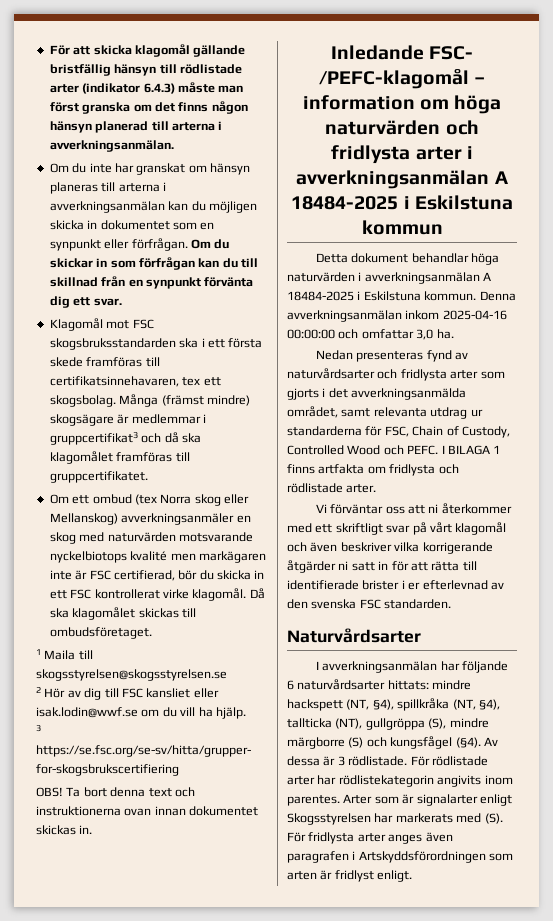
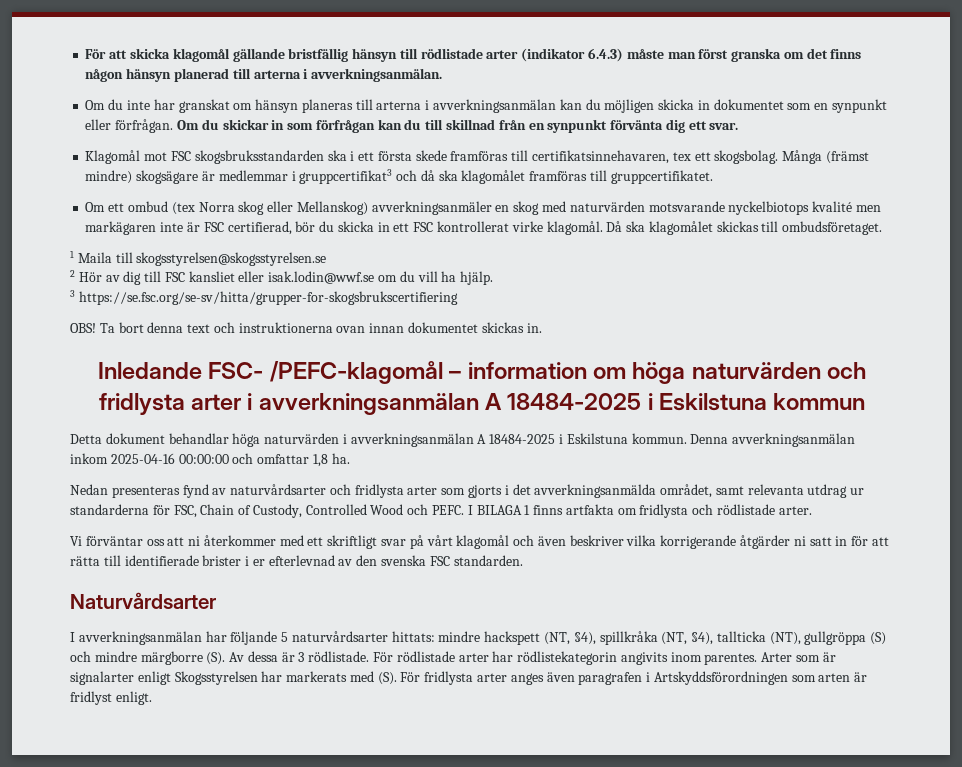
- Denna avverkningsanmälan inkom 2025-04-16 00:00:00 och omfattar 3,0 ha.
+ Denna avverkningsanmälan inkom 2025-04-16 00:00:00 och omfattar 1,8 ha.
- I avverkningsanmälan har följande 6 naturvårdsarter hittats: mindre hackspett (NT, §4), spillkråka (NT, §4), tallticka (NT), gullgröppa (S), mindre märgborre (S) och kungsfågel (§4). Av dessa är 3 rödlistade.
+ I avverkningsanmälan har följande 5 naturvårdsarter hittats: mindre hackspett (NT, §4), spillkråka (NT, §4), tallticka (NT), gullgröppa (S) och mindre märgborre (S). Av dessa är 3 rödlistade.

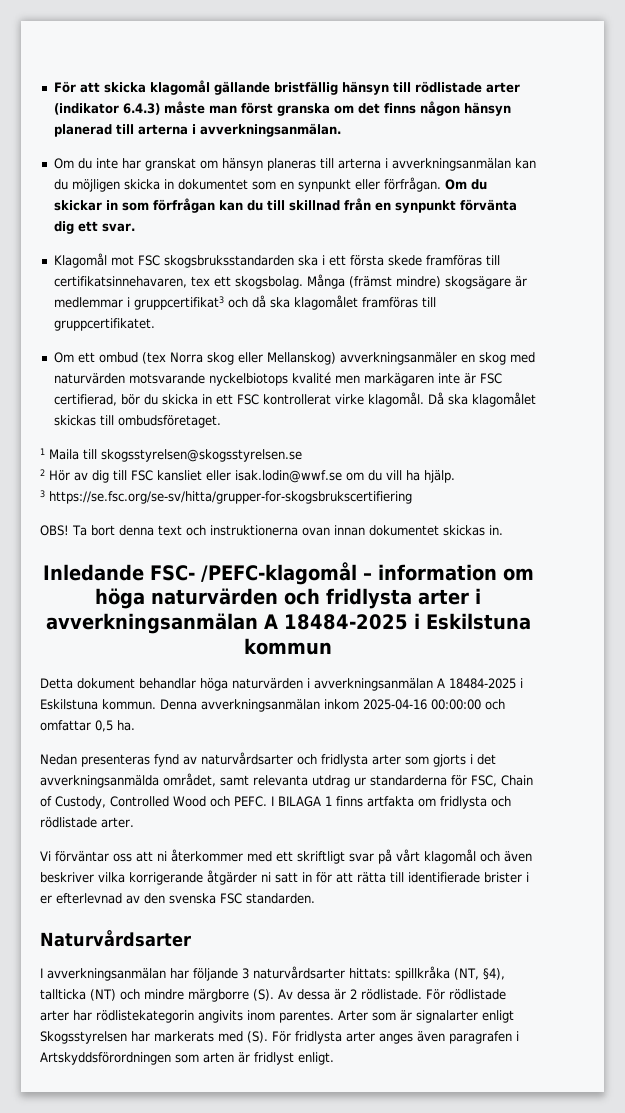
- Denna avverkningsanmälan inkom 2025-04-16 00:00:00 och omfattar 1,8 ha.
+ Denna avverkningsanmälan inkom 2025-04-16 00:00:00 och omfattar 0,5 ha.
- I avverkningsanmälan har följande 5 naturvårdsarter hittats: mindre hackspett (NT, §4), spillkråka (NT, §4), tallticka (NT), gullgröppa (S) och mindre märgborre (S). Av dessa är 3 rödlistade.
+ I avverkningsanmälan har följande 3 naturvårdsarter hittats: spillkråka (NT, §4), tallticka (NT) och mindre märgborre (S). Av dessa är 2 rödlistade.

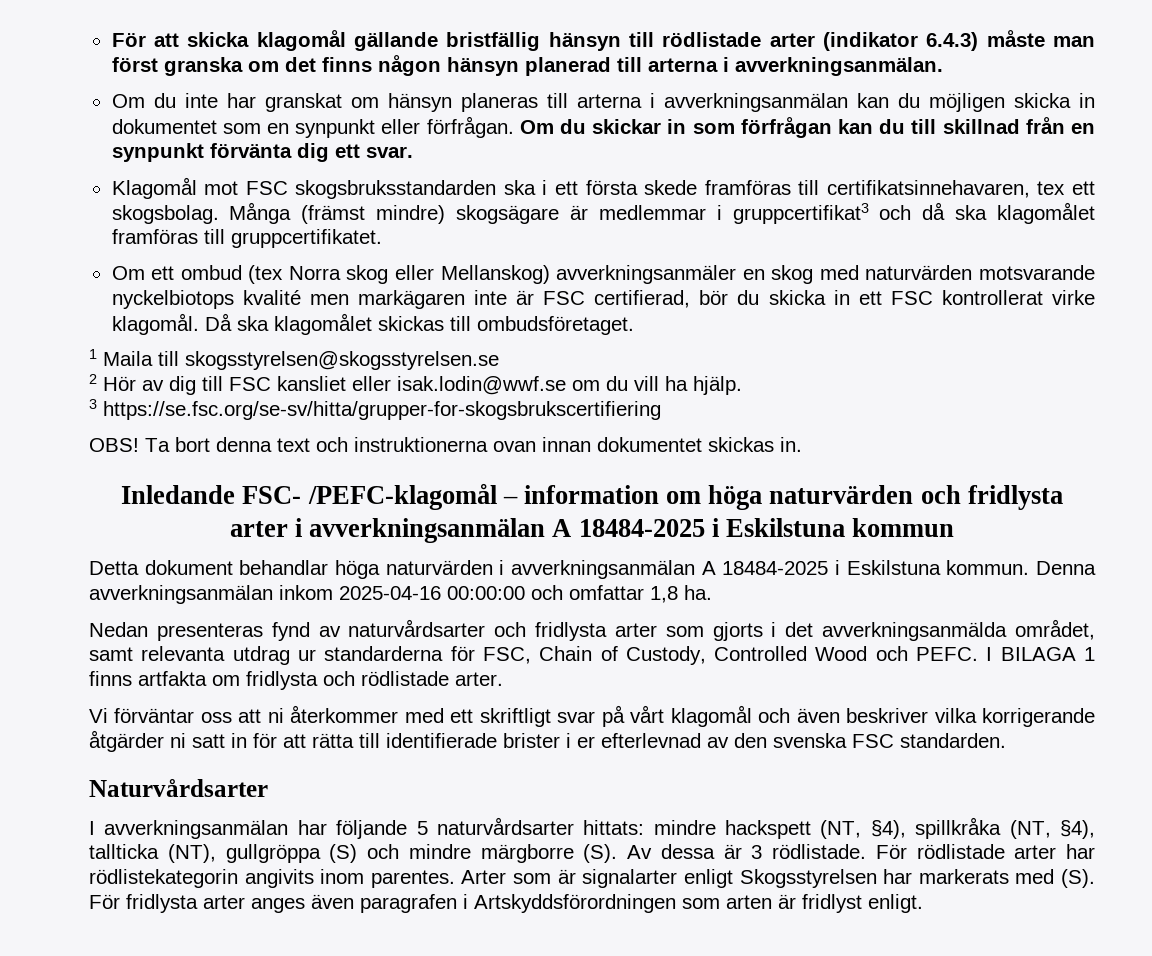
- Denna avverkningsanmälan inkom 2025-04-16 00:00:00 och omfattar 0,5 ha.
+ Denna avverkningsanmälan inkom 2025-04-16 00:00:00 och omfattar 1,8 ha.
- I avverkningsanmälan har följande 3 naturvårdsarter hittats: spillkråka (NT, §4), tallticka (NT) och mindre märgborre (S). Av dessa är 2 rödlistade.
+ I avverkningsanmälan har följande 5 naturvårdsarter hittats: mindre hackspett (NT, §4), spillkråka (NT, §4), tallticka (NT), gullgröppa (S) och mindre märgborre (S). Av dessa är 3 rödlistade.

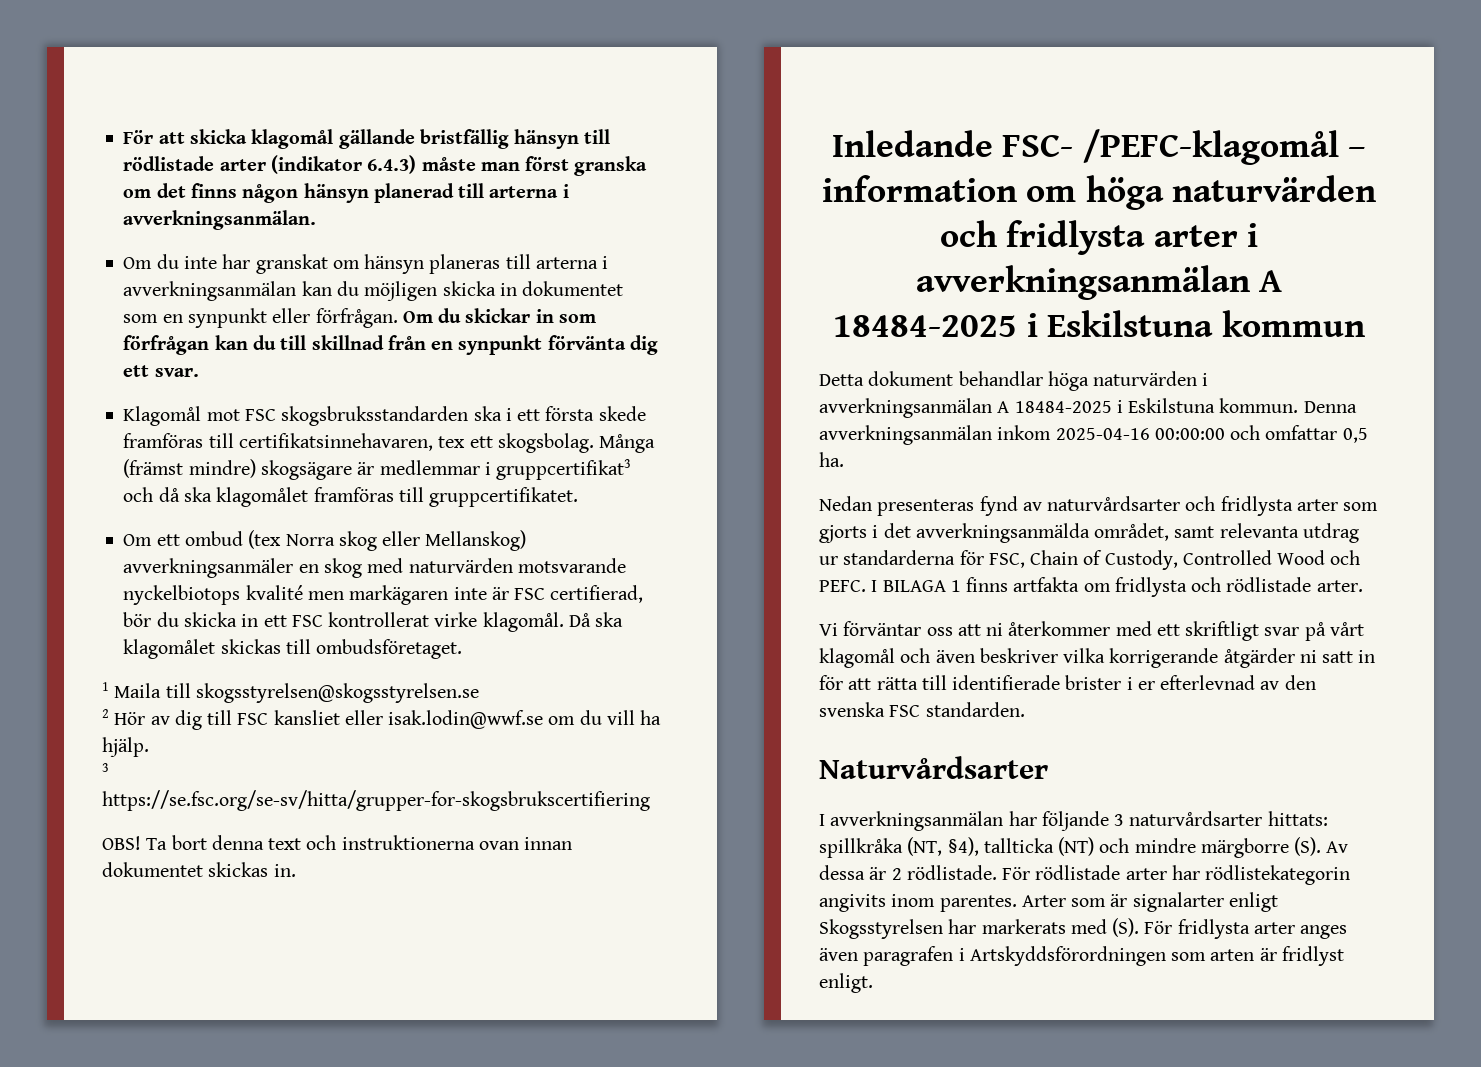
- Denna avverkningsanmälan inkom 2025-04-16 00:00:00 och omfattar 1,8 ha.
+ Denna avverkningsanmälan inkom 2025-04-16 00:00:00 och omfattar 0,5 ha.
- I avverkningsanmälan har följande 5 naturvårdsarter hittats: mindre hackspett (NT, §4), spillkråka (NT, §4), tallticka (NT), gullgröppa (S) och mindre märgborre (S). Av dessa är 3 rödlistade.
+ I avverkningsanmälan har följande 3 naturvårdsarter hittats: spillkråka (NT, §4), tallticka (NT) och mindre märgborre (S). Av dessa är 2 rödlistade.

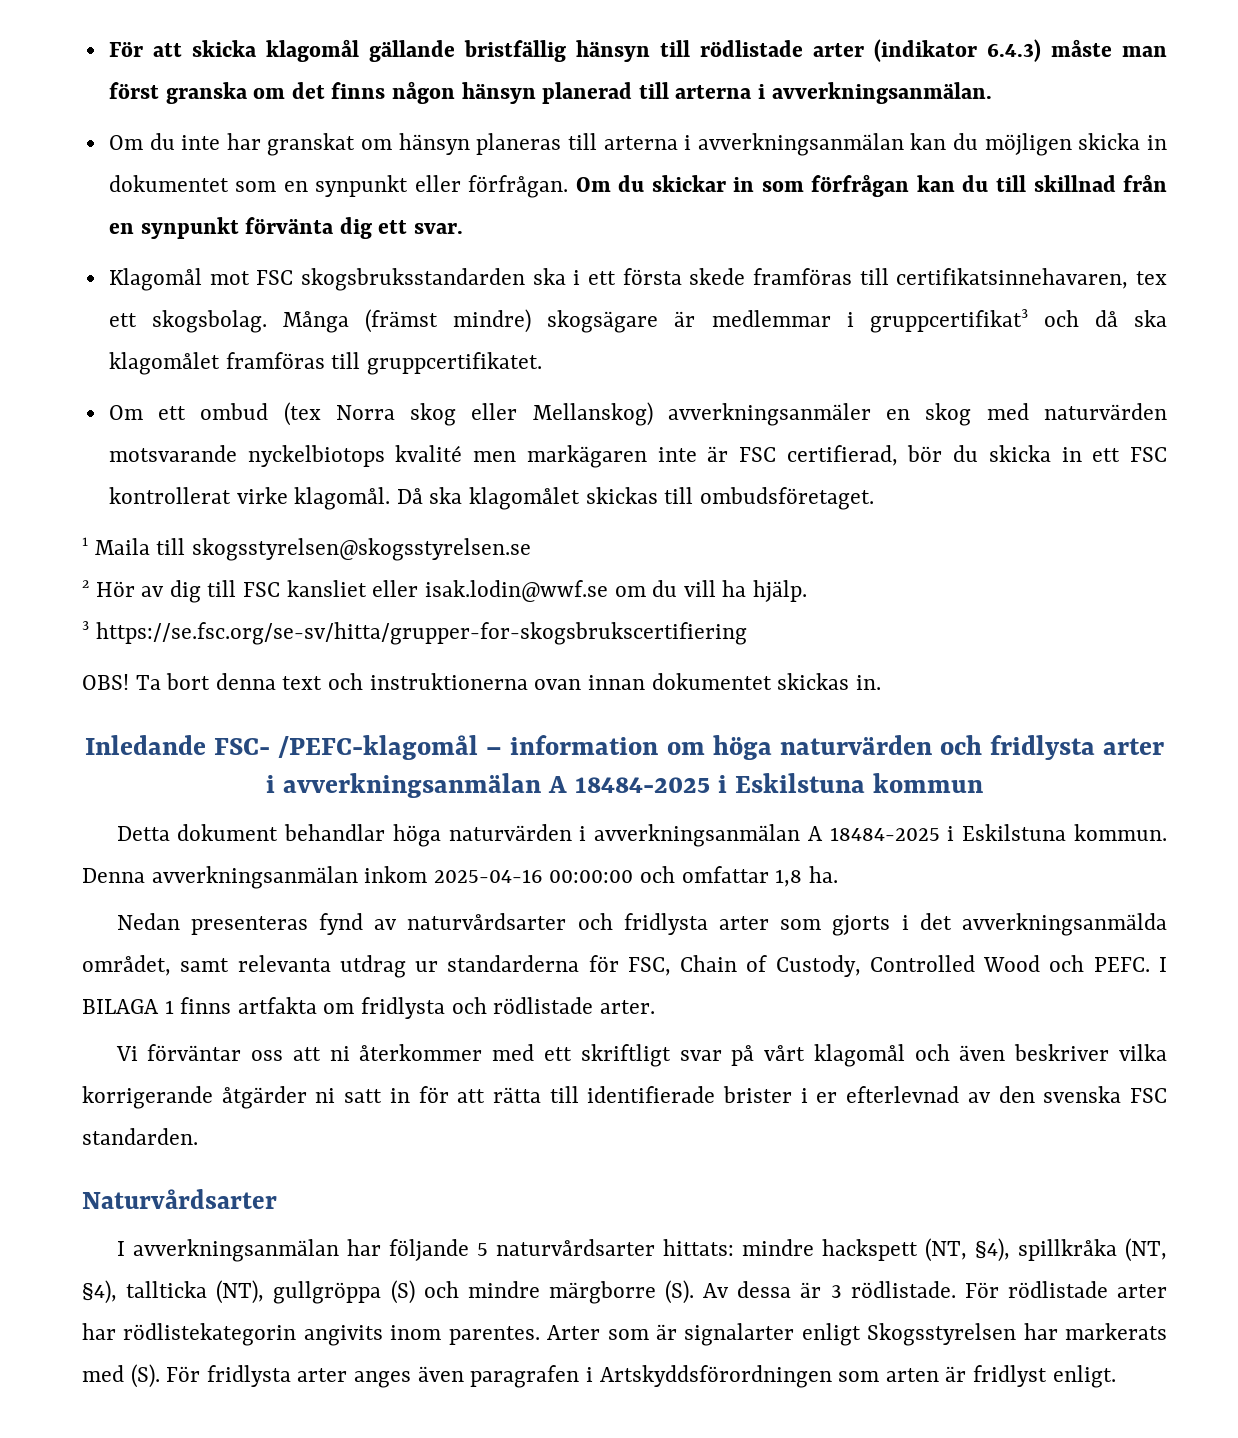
- Denna avverkningsanmälan inkom 2025-04-16 00:00:00 och omfattar 0,5 ha.
+ Denna avverkningsanmälan inkom 2025-04-16 00:00:00 och omfattar 1,8 ha.
- I avverkningsanmälan har följande 3 naturvårdsarter hittats: spillkråka (NT, §4), tallticka (NT) och mindre märgborre (S). Av dessa är 2 rödlistade.
+ I avverkningsanmälan har följande 5 naturvårdsarter hittats: mindre hackspett (NT, §4), spillkråka (NT, §4), tallticka (NT), gullgröppa (S) och mindre märgborre (S). Av dessa är 3 rödlistade.

